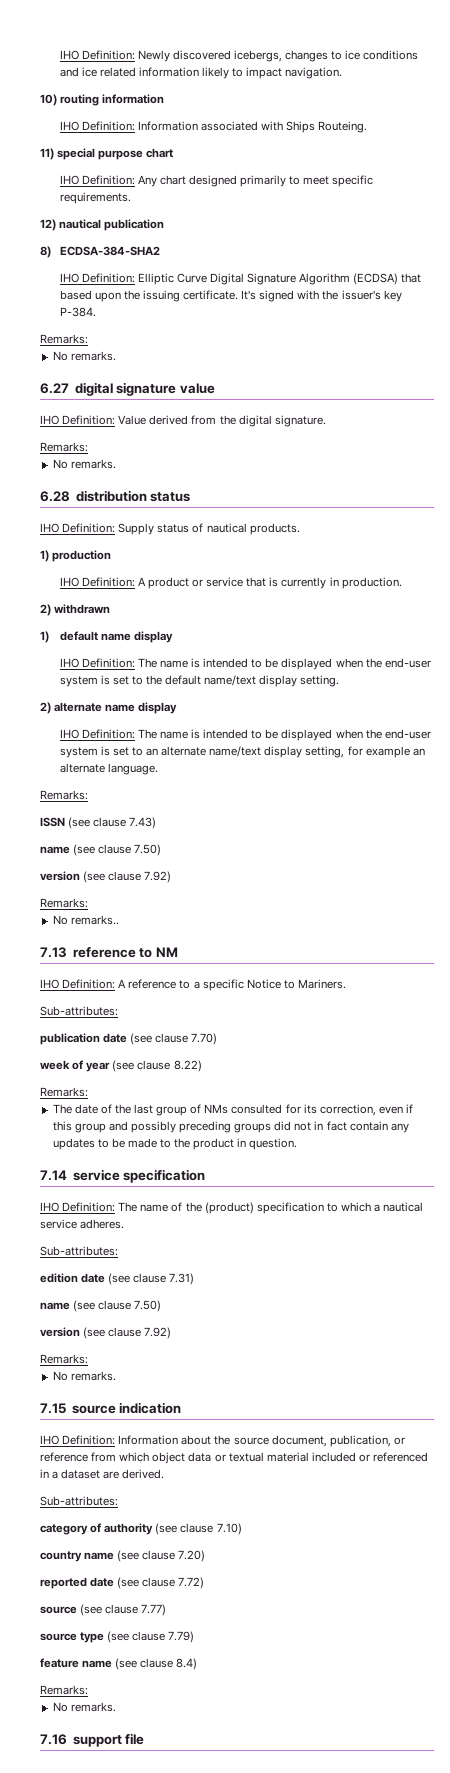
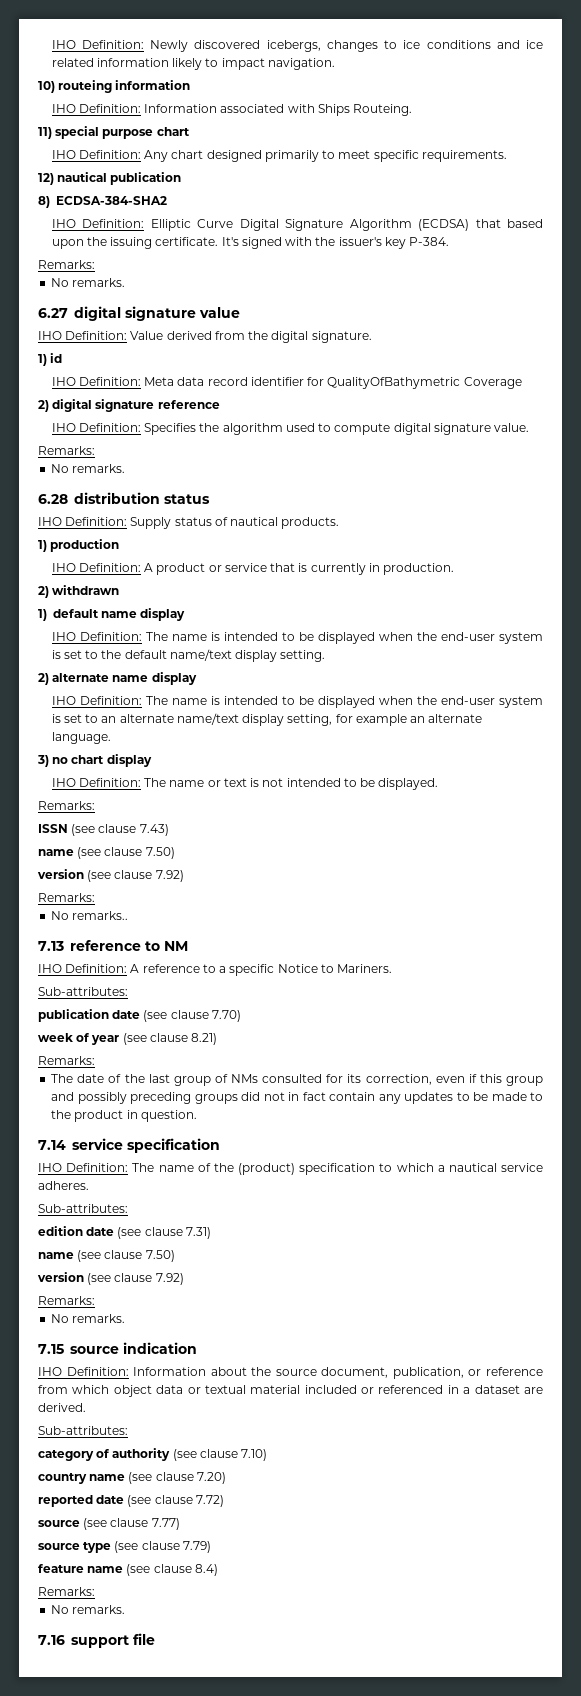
- 10) routing information
+ 10) routeing information
+ 1) id
+ IHO Definition: Meta data record identifier for QualityOfBathymetric Coverage
+ 2) digital signature reference
+ IHO Definition: Specifies the algorithm used to compute digital signature value.
+ 3) no chart display
+ IHO Definition: The name or text is not intended to be displayed.
- week of year (see clause 8.22)
+ week of year (see clause 8.21)

